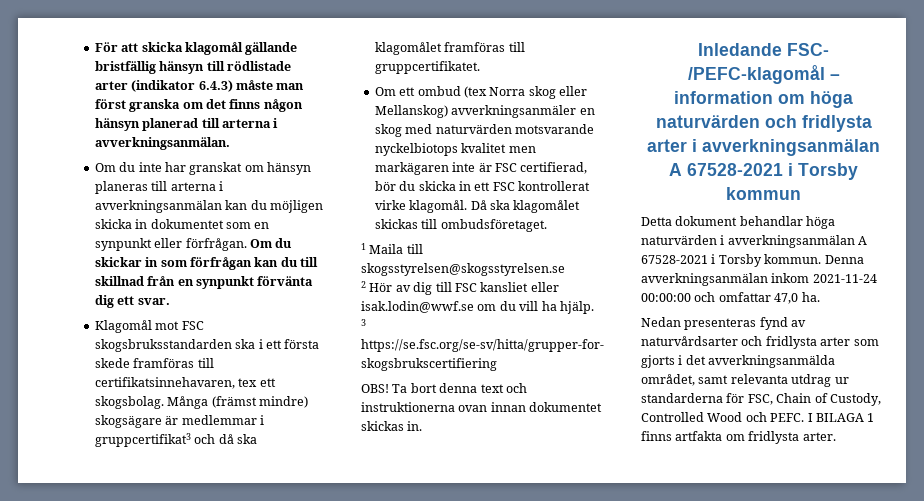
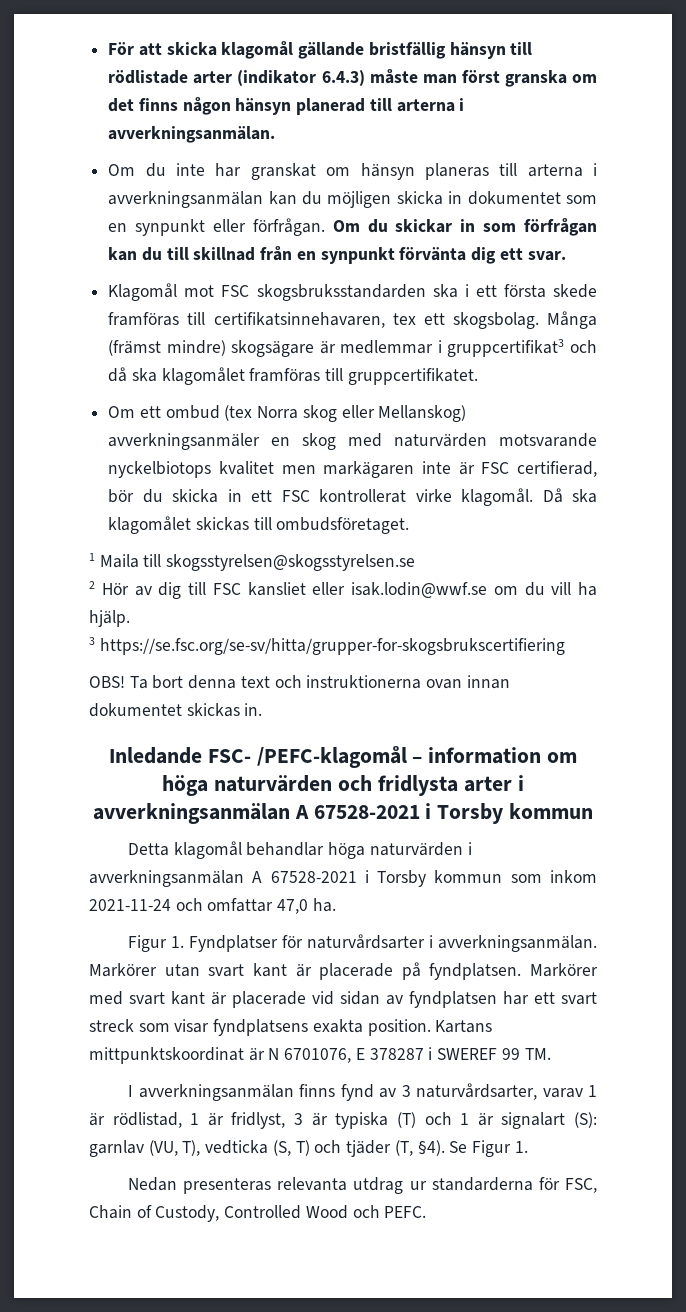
- Detta dokument behandlar höga naturvärden i avverkningsanmälan A 67528-2021 i Torsby kommun. Denna avverkningsanmälan inkom 2021-11-24 00:00:00 och omfattar 47,0 ha.
+ Detta klagomål behandlar höga naturvärden i avverkningsanmälan A 67528-2021 i Torsby kommun som inkom 2021-11-24 och omfattar 47,0 ha.
- Nedan presenteras fynd av naturvårdsarter och fridlysta arter som gjorts i det avverkningsanmälda området, samt relevanta utdrag ur standarderna för FSC, Chain of Custody, Controlled Wood och PEFC. I BILAGA 1 finns artfakta om fridlysta arter.
+ Figur 1. Fyndplatser för naturvårdsarter i avverkningsanmälan. Markörer utan svart kant är placerade på fyndplatsen. Markörer med svart kant är placerade vid sidan av fyndplatsen har ett svart streck som visar fyndplatsens exakta position. Kartans mittpunktskoordinat är N 6701076, E 378287 i SWEREF 99 TM.
+ I avverkningsanmälan finns fynd av 3 naturvårdsarter, varav 1 är rödlistad, 1 är fridlyst, 3 är typiska (T) och 1 är signalart (S): garnlav (VU, T), vedticka (S, T) och tjäder (T, §4). Se Figur 1.
+ Nedan presenteras relevanta utdrag ur standarderna för FSC, Chain of Custody, Controlled Wood och PEFC.

